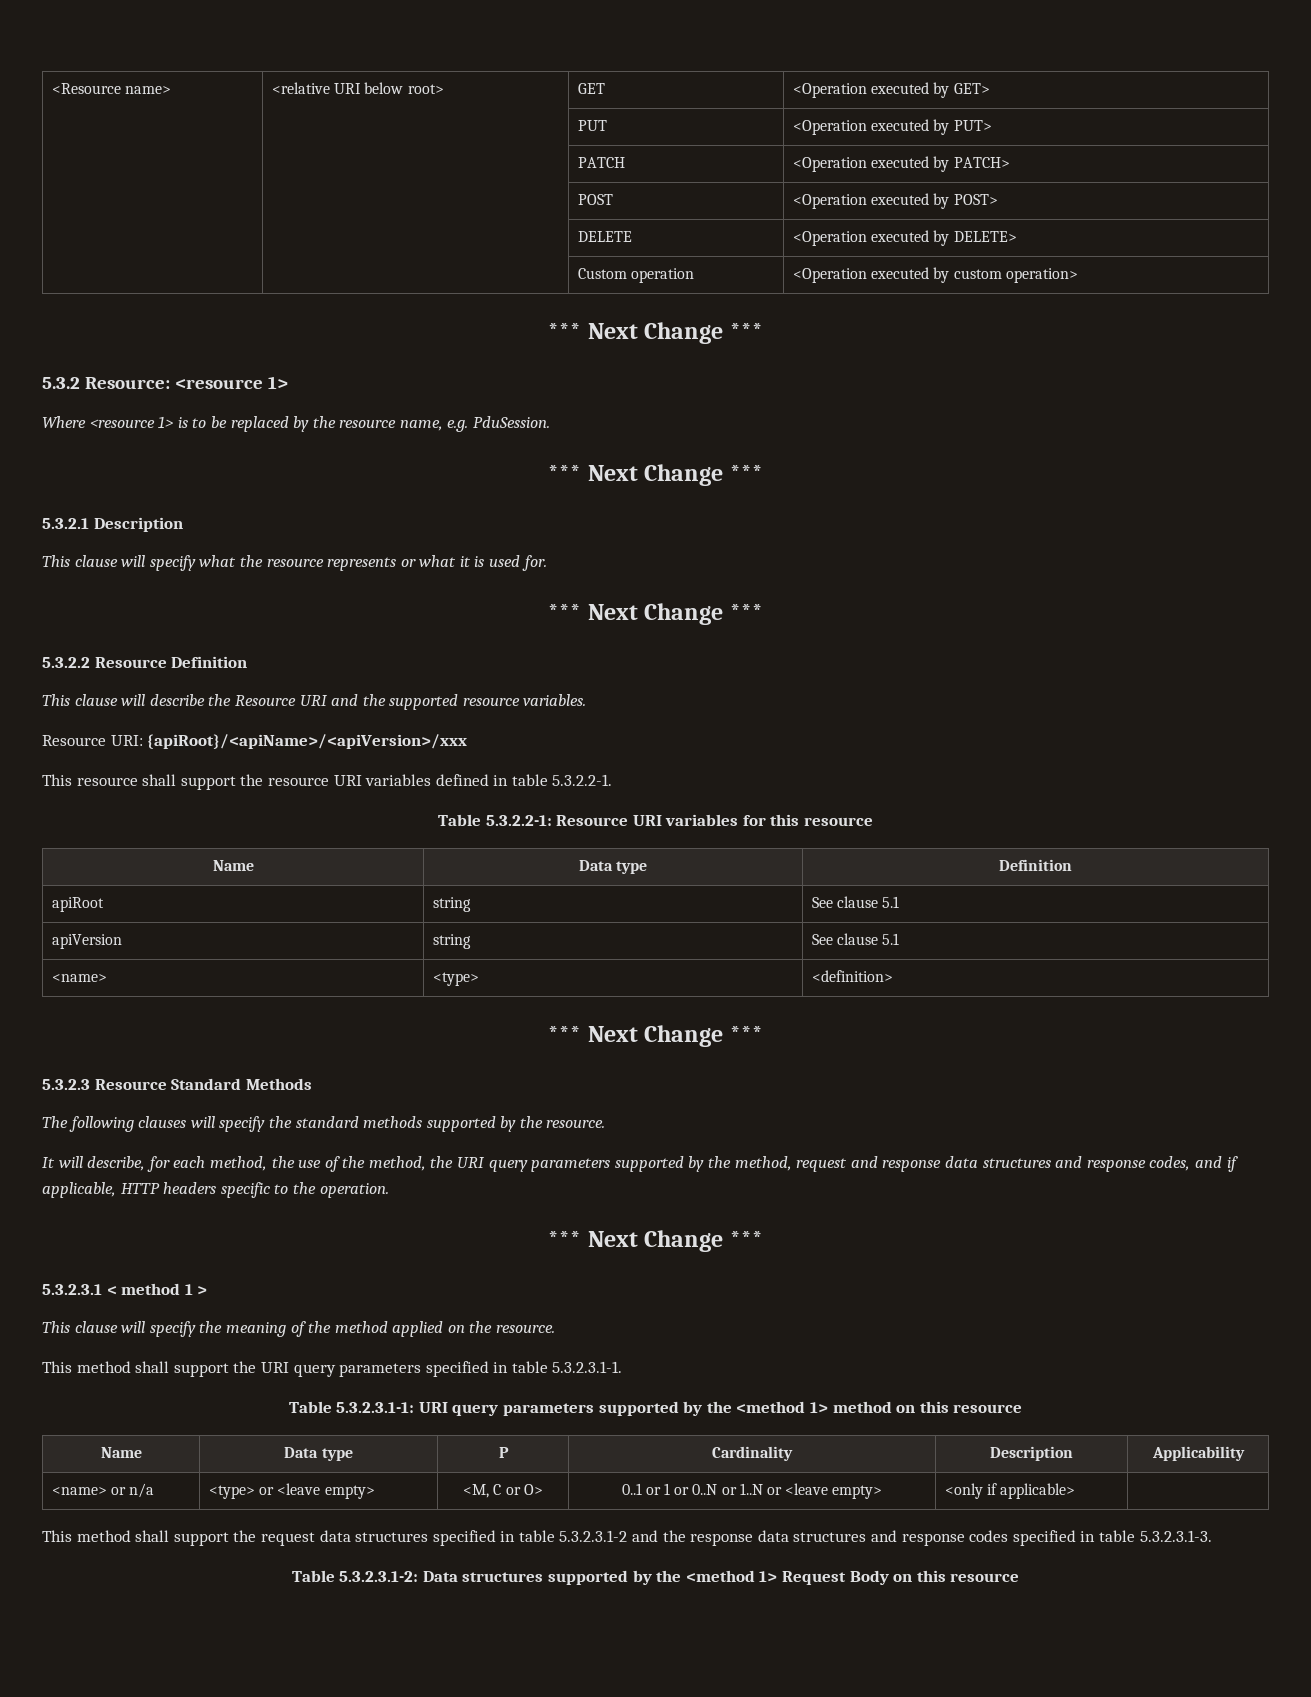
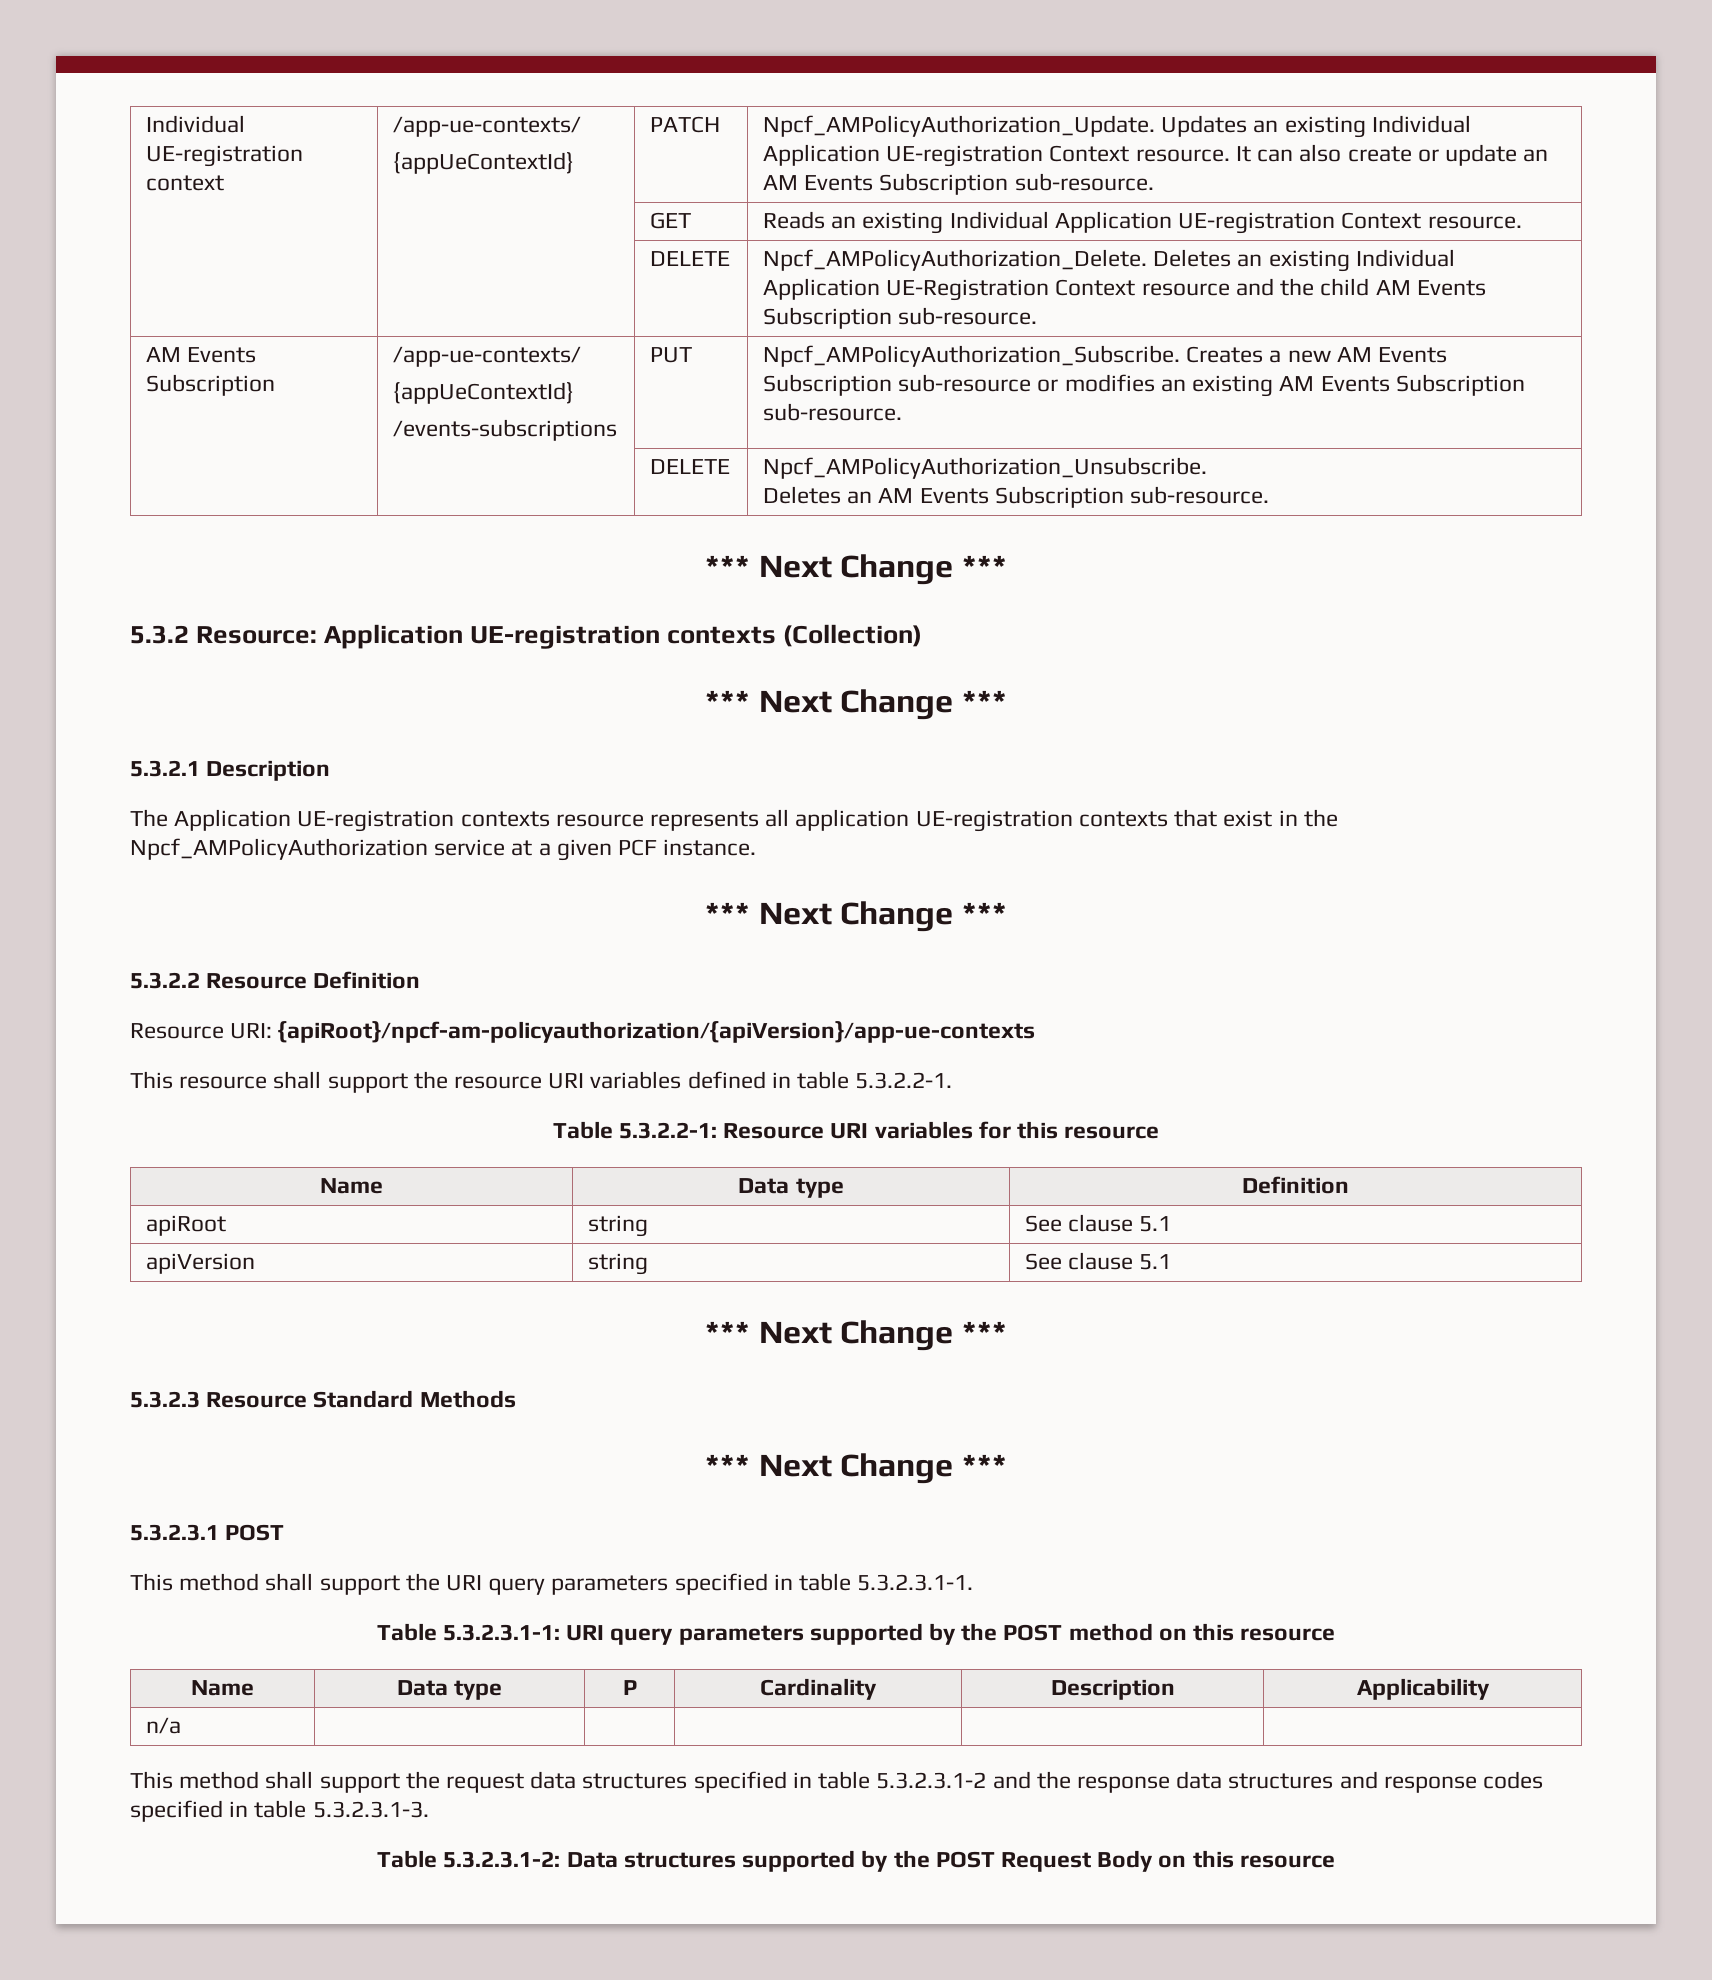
- <Resource name> | <relative URI below root> | GET | <Operation executed by GET>
- | | PUT | <Operation executed by PUT>
- | | PATCH | <Operation executed by PATCH>
- | | POST | <Operation executed by POST>
- | | DELETE | <Operation executed by DELETE>
- | | Custom operation | <Operation executed by custom operation>
+ Individual UE-registration context | /app-ue-contexts/
+ {appUeContextId} | PATCH | Npcf_AMPolicyAuthorization_Update. Updates an existing Individual Application UE-registration Context resource. It can also create or update an AM Events Subscription sub-resource.
+ | | GET | Reads an existing Individual Application UE-registration Context resource.
+ | | DELETE | Npcf_AMPolicyAuthorization_Delete. Deletes an existing Individual Application UE-Registration Context resource and the child AM Events Subscription sub-resource.
+ AM Events Subscription | /app-ue-contexts/
+ {appUeContextId}
+ /events-subscriptions | PUT | Npcf_AMPolicyAuthorization_Subscribe. Creates a new AM Events Subscription sub-resource or modifies an existing AM Events Subscription sub-resource.
+ | | DELETE | Npcf_AMPolicyAuthorization_Unsubscribe.
+ Deletes an AM Events Subscription sub-resource.
- 5.3.2 Resource: <resource 1>
- Where <resource 1> is to be replaced by the resource name, e.g. PduSession.
+ 5.3.2 Resource: Application UE-registration contexts (Collection)
- This clause will specify what the resource represents or what it is used for.
+ The Application UE-registration contexts resource represents all application UE-registration contexts that exist in the Npcf_AMPolicyAuthorization service at a given PCF instance.
- This clause will describe the Resource URI and the supported resource variables.
- Resource URI: {apiRoot}/<apiName>/<apiVersion>/xxx
+ Resource URI: {apiRoot}/npcf-am-policyauthorization/{apiVersion}/app-ue-contexts
- <name> | <type> | <definition>
- The following clauses will specify the standard methods supported by the resource.
- It will describe, for each method, the use of the method, the URI query parameters supported by the method, request and response data structures and response codes, and if applicable, HTTP headers specific to the operation.
- 5.3.2.3.1 < method 1 >
- This clause will specify the meaning of the method applied on the resource.
+ 5.3.2.3.1 POST
- Table 5.3.2.3.1-1: URI query parameters supported by the <method 1> method on this resource
+ Table 5.3.2.3.1-1: URI query parameters supported by the POST method on this resource
- <name> or n/a | <type> or <leave empty> | <M, C or O> | 0..1 or 1 or 0..N or 1..N or <leave empty> | <only if applicable> |
+ n/a | | | | |
- Table 5.3.2.3.1-2: Data structures supported by the <method 1> Request Body on this resource
+ Table 5.3.2.3.1-2: Data structures supported by the POST Request Body on this resource

